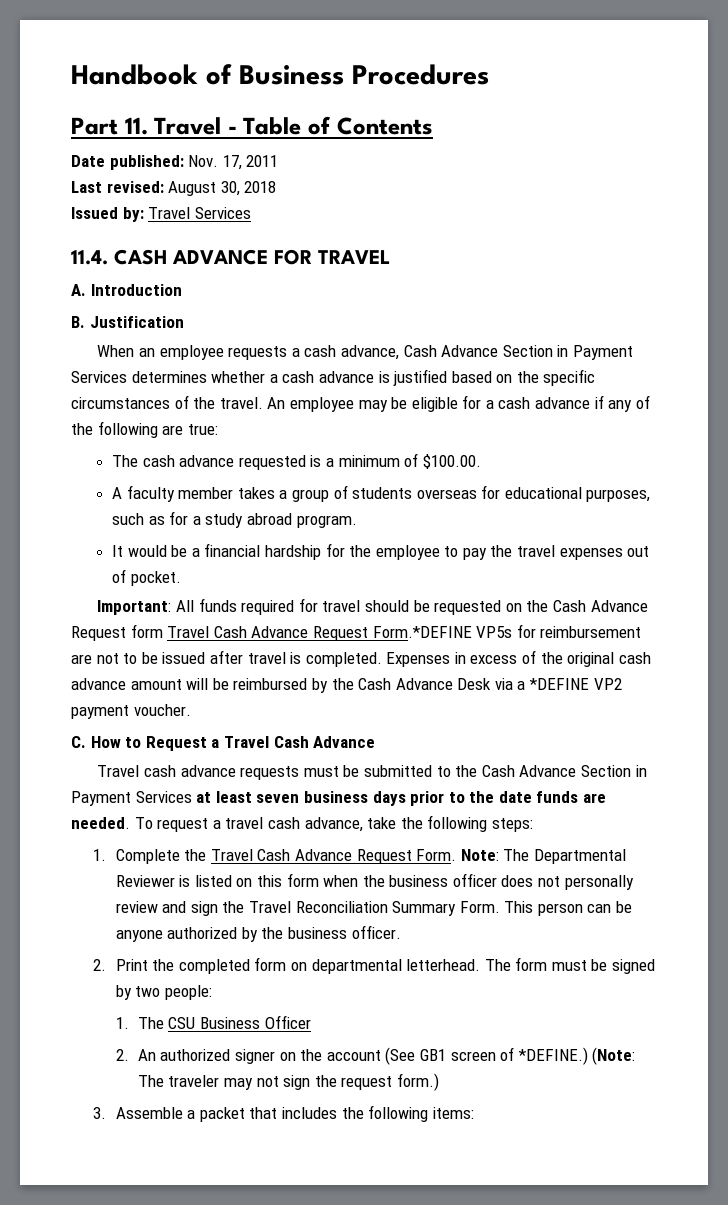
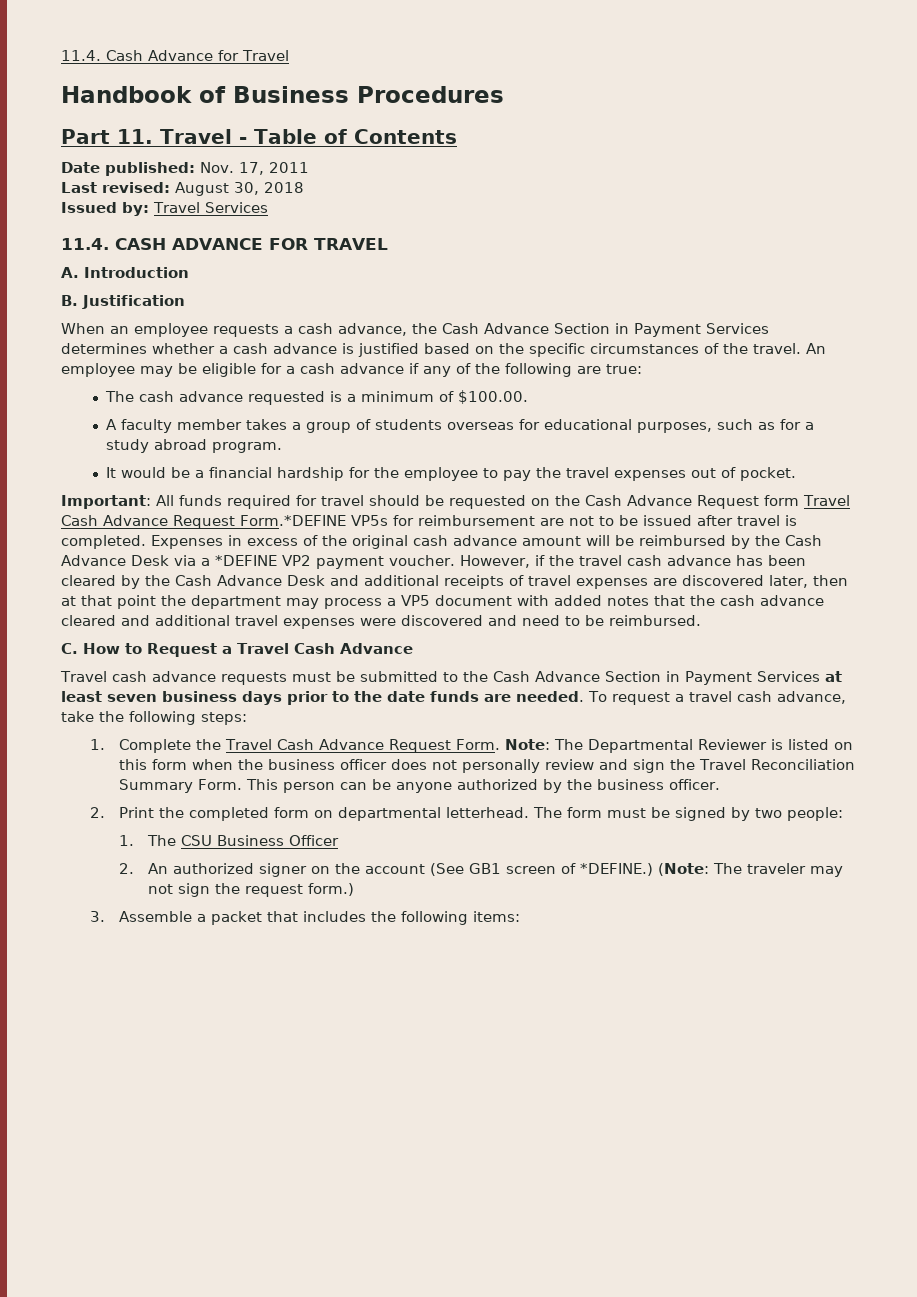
+ 11.4. Cash Advance for Travel
- When an employee requests a cash advance, Cash Advance Section in Payment Services determines whether a cash advance is justified based on the specific circumstances of the travel.
+ When an employee requests a cash advance, the Cash Advance Section in Payment Services determines whether a cash advance is justified based on the specific circumstances of the travel.
+ However, if the travel cash advance has been cleared by the Cash Advance Desk and additional receipts of travel expenses are discovered later, then at that point the department may process a VP5 document with added notes that the cash advance cleared and additional travel expenses were discovered and need to be reimbursed.

